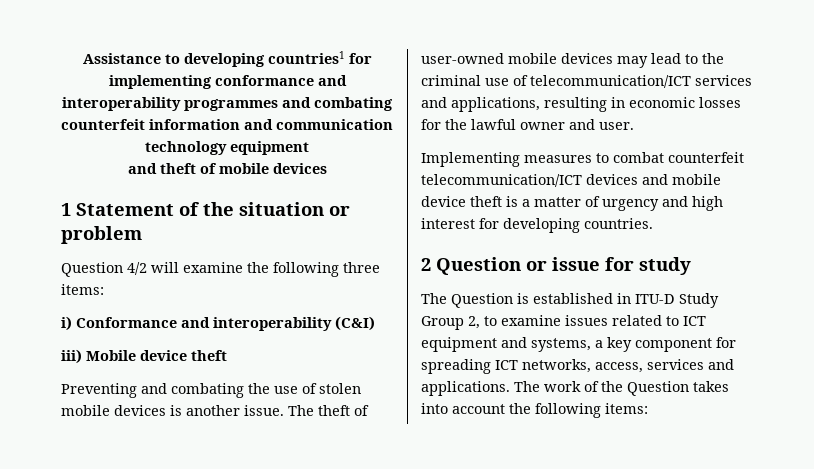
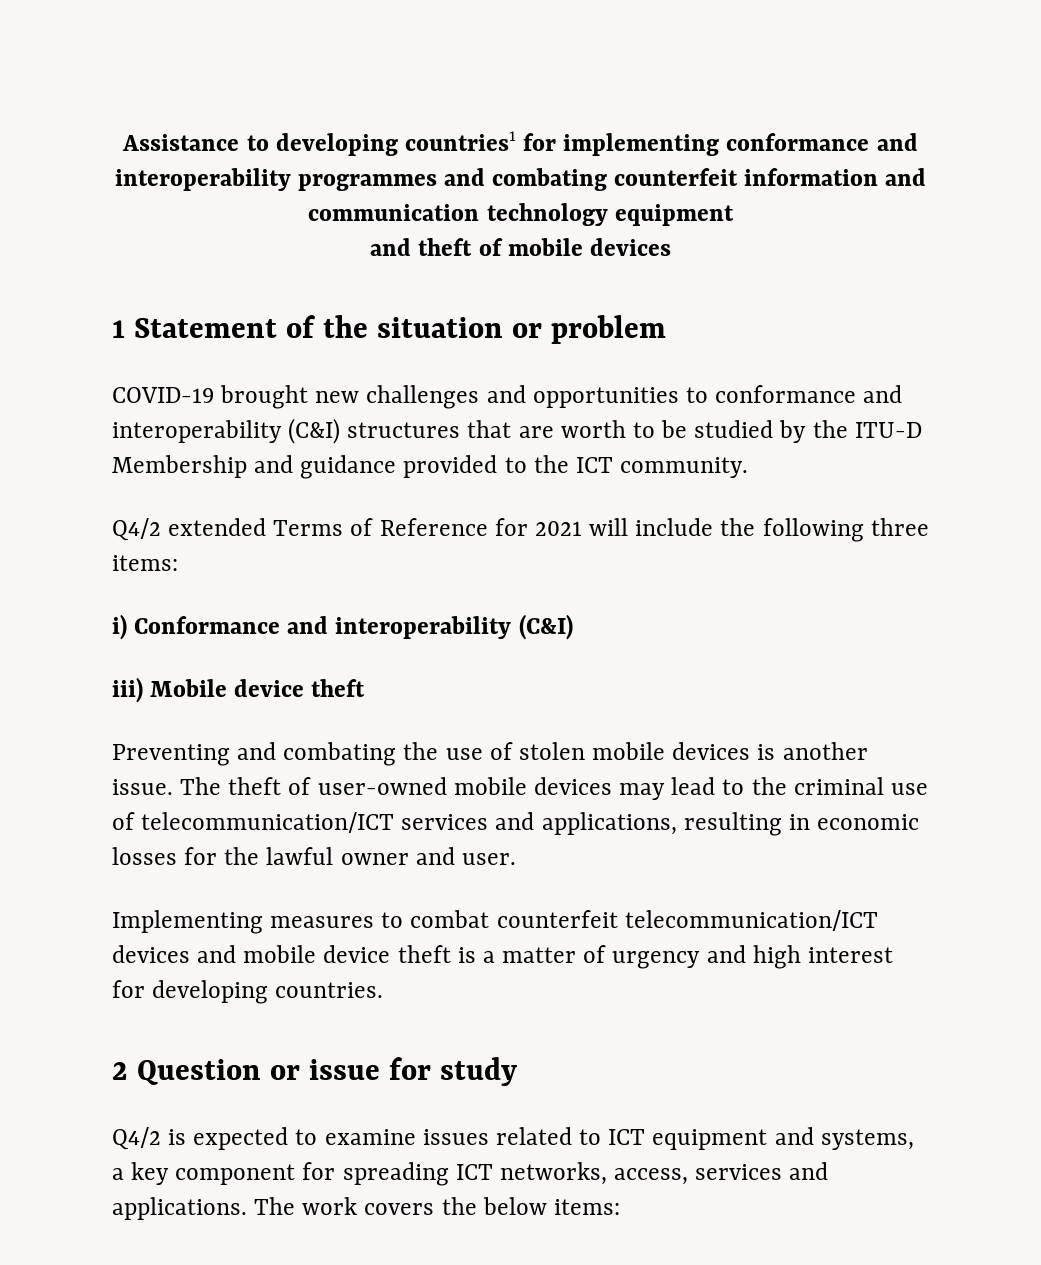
- Question 4/2 will examine the following three items:
+ COVID-19 brought new challenges and opportunities to conformance and interoperability (C&I) structures that are worth to be studied by the ITU-D Membership and guidance provided to the ICT community.
+ Q4/2 extended Terms of Reference for 2021 will include the following three items:
- The Question is established in ITU-D Study Group 2, to examine issues related to ICT equipment and systems, a key component for spreading ICT networks, access, services and applications.
+ Q4/2 is expected to examine issues related to ICT equipment and systems, a key component for spreading ICT networks, access, services and applications.
- The work of the Question takes into account the following items:
+ The work covers the below items:

